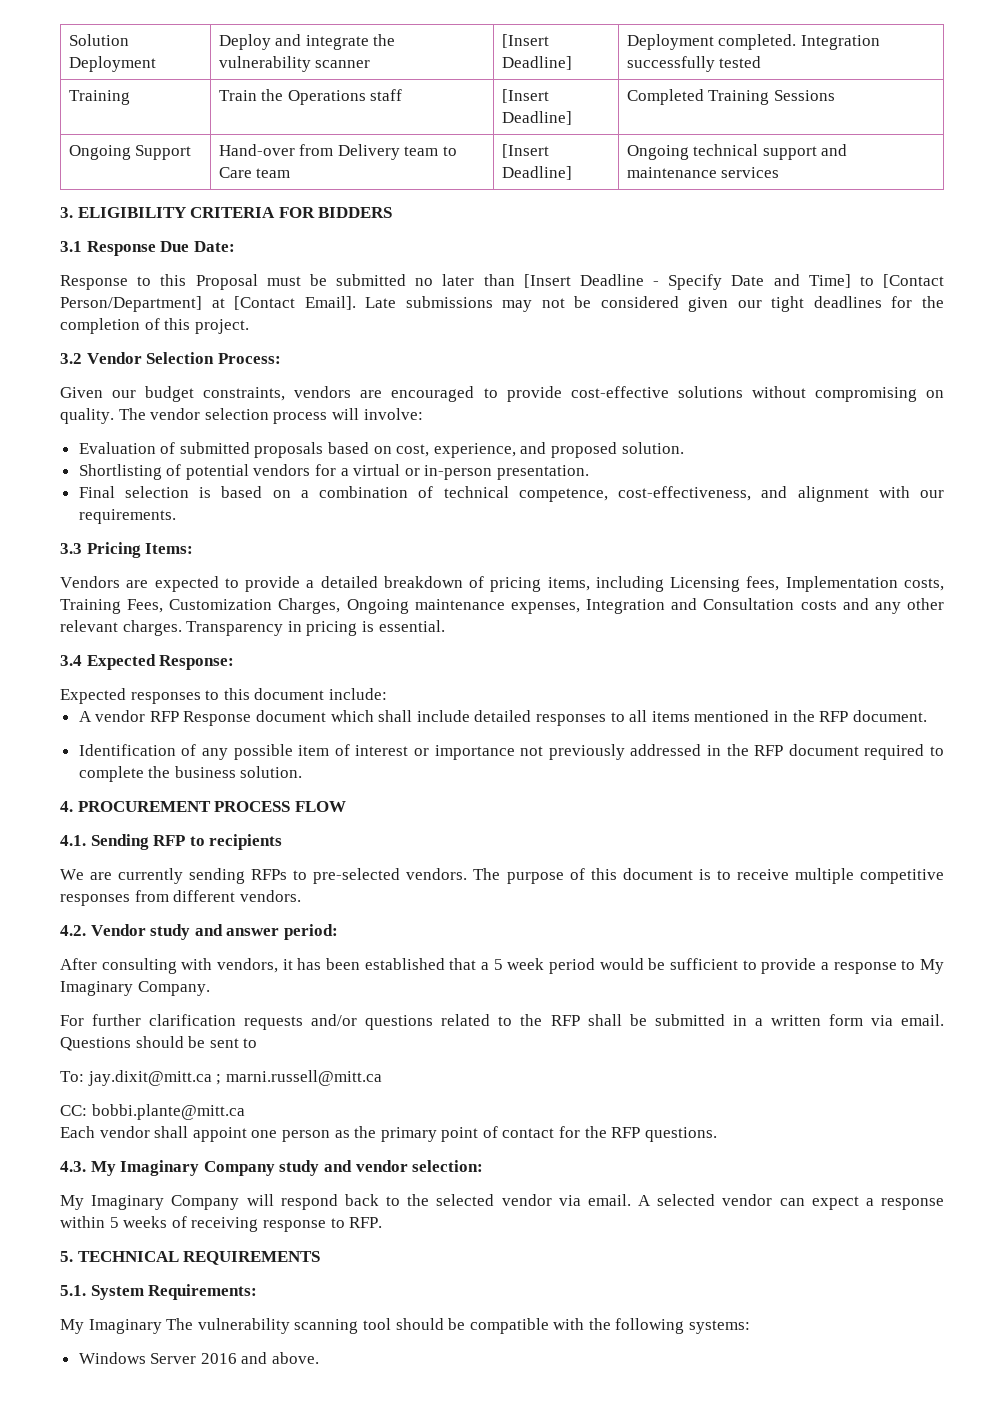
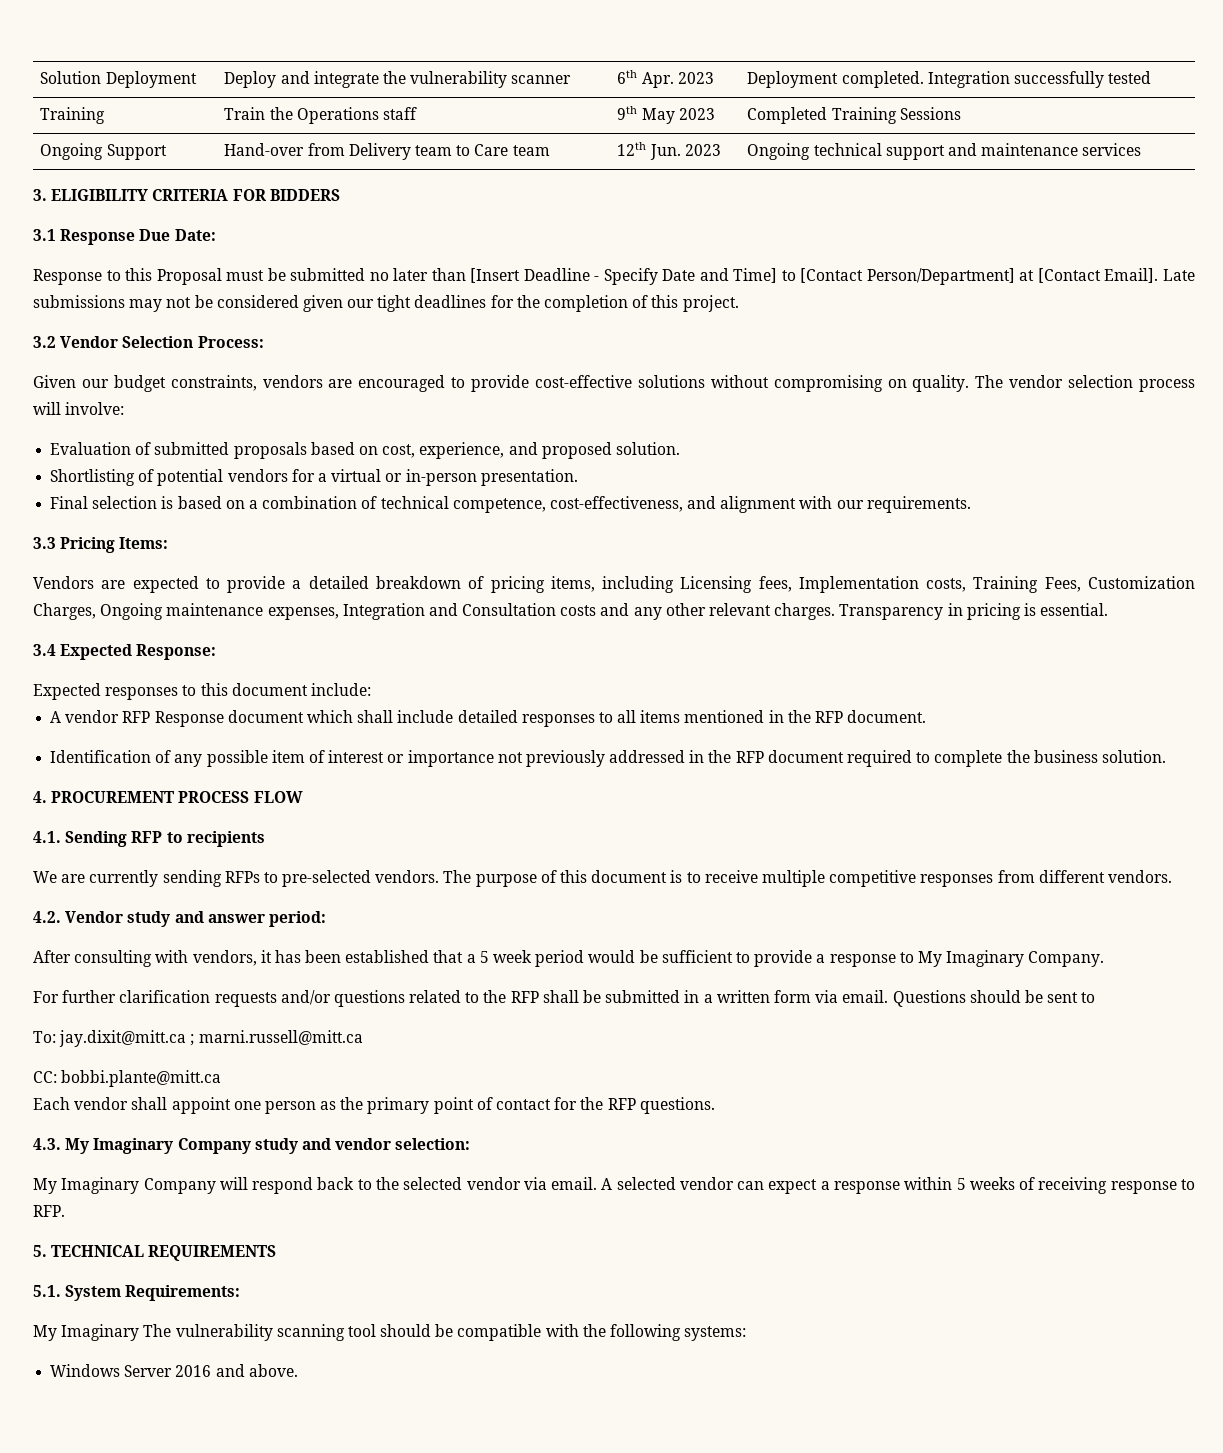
- Solution Deployment | Deploy and integrate the vulnerability scanner | [Insert Deadline] | Deployment completed. Integration successfully tested
+ Solution Deployment | Deploy and integrate the vulnerability scanner | 6th Apr. 2023 | Deployment completed. Integration successfully tested
- Training | Train the Operations staff | [Insert Deadline] | Completed Training Sessions
+ Training | Train the Operations staff | 9th May 2023 | Completed Training Sessions
- Ongoing Support | Hand-over from Delivery team to Care team | [Insert Deadline] | Ongoing technical support and maintenance services
+ Ongoing Support | Hand-over from Delivery team to Care team | 12th Jun. 2023 | Ongoing technical support and maintenance services

